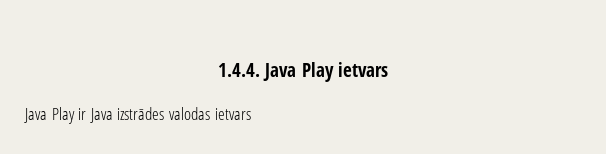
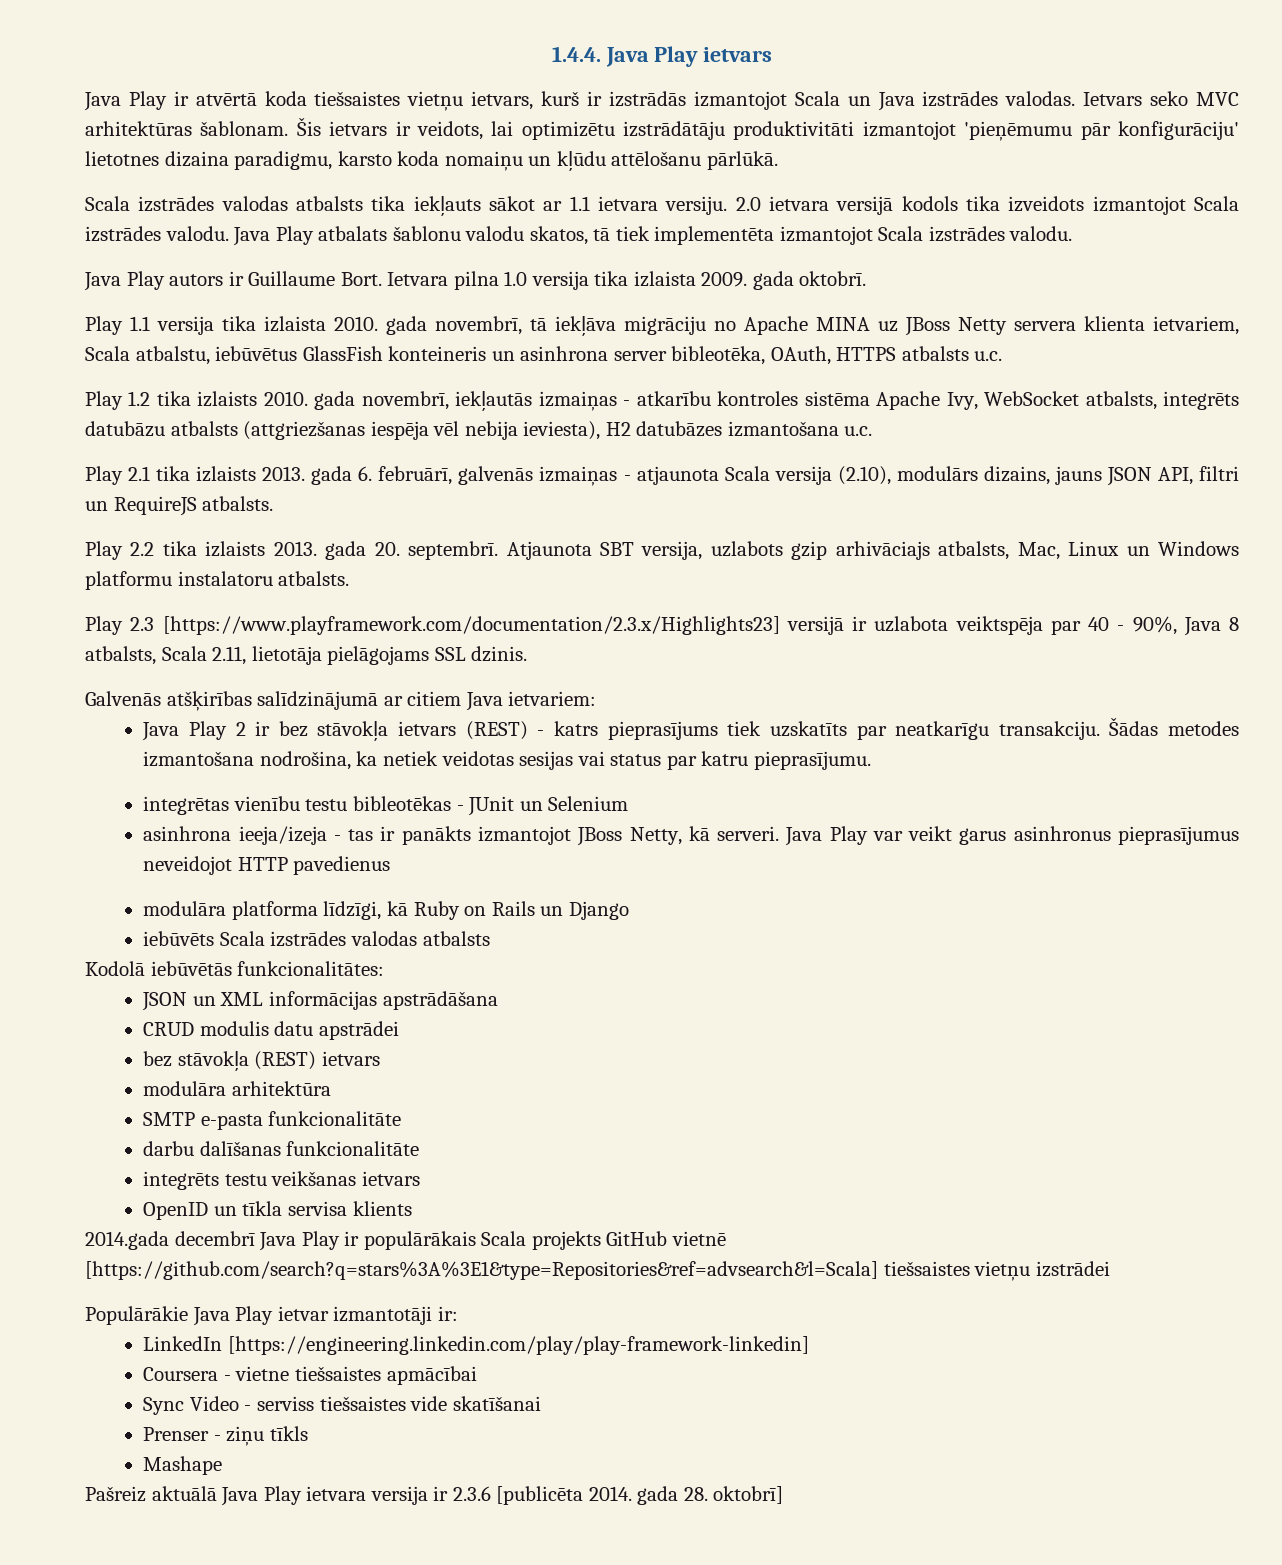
- Java Play ir Java izstrādes valodas ietvars
+ Java Play ir atvērtā koda tiešsaistes vietņu ietvars, kurš ir izstrādās izmantojot Scala un Java izstrādes valodas. Ietvars seko MVC arhitektūras šablonam. Šis ietvars ir veidots, lai optimizētu izstrādātāju produktivitāti izmantojot 'pieņēmumu pār konfigurāciju' lietotnes dizaina paradigmu, karsto koda nomaiņu un kļūdu attēlošanu pārlūkā.
+ Scala izstrādes valodas atbalsts tika iekļauts sākot ar 1.1 ietvara versiju. 2.0 ietvara versijā kodols tika izveidots izmantojot Scala izstrādes valodu. Java Play atbalats šablonu valodu skatos, tā tiek implementēta izmantojot Scala izstrādes valodu.
+ Java Play autors ir Guillaume Bort. Ietvara pilna 1.0 versija tika izlaista 2009. gada oktobrī.
+ Play 1.1 versija tika izlaista 2010. gada novembrī, tā iekļāva migrāciju no Apache MINA uz JBoss Netty servera klienta ietvariem, Scala atbalstu, iebūvētus GlassFish konteineris un asinhrona server bibleotēka, OAuth, HTTPS atbalsts u.c.
+ Play 1.2 tika izlaists 2010. gada novembrī, iekļautās izmaiņas - atkarību kontroles sistēma Apache Ivy, WebSocket atbalsts, integrēts datubāzu atbalsts (attgriezšanas iespēja vēl nebija ieviesta), H2 datubāzes izmantošana u.c.
+ Play 2.1 tika izlaists 2013. gada 6. februārī, galvenās izmaiņas - atjaunota Scala versija (2.10), modulārs dizains, jauns JSON API, filtri un RequireJS atbalsts.
+ Play 2.2 tika izlaists 2013. gada 20. septembrī. Atjaunota SBT versija, uzlabots gzip arhivāciajs atbalsts, Mac, Linux un Windows platformu instalatoru atbalsts.
+ Play 2.3 [https://www.playframework.com/documentation/2.3.x/Highlights23] versijā ir uzlabota veiktspēja par 40 - 90%, Java 8 atbalsts, Scala 2.11, lietotāja pielāgojams SSL dzinis.
+ Galvenās atšķirības salīdzinājumā ar citiem Java ietvariem:
+ Java Play 2 ir bez stāvokļa ietvars (REST) - katrs pieprasījums tiek uzskatīts par neatkarīgu transakciju. Šādas metodes izmantošana nodrošina, ka netiek veidotas sesijas vai status par katru pieprasījumu.
+ integrētas vienību testu bibleotēkas - JUnit un Selenium
+ asinhrona ieeja/izeja - tas ir panākts izmantojot JBoss Netty, kā serveri. Java Play var veikt garus asinhronus pieprasījumus neveidojot HTTP pavedienus
+ modulāra platforma līdzīgi, kā Ruby on Rails un Django
+ iebūvēts Scala izstrādes valodas atbalsts
+ Kodolā iebūvētās funkcionalitātes:
+ JSON un XML informācijas apstrādāšana
+ CRUD modulis datu apstrādei
+ bez stāvokļa (REST) ietvars
+ modulāra arhitektūra
+ SMTP e-pasta funkcionalitāte
+ darbu dalīšanas funkcionalitāte
+ integrēts testu veikšanas ietvars
+ OpenID un tīkla servisa klients
+ 2014.gada decembrī Java Play ir populārākais Scala projekts GitHub vietnē [https://github.com/search?q=stars%3A%3E1&type=Repositories&ref=advsearch&l=Scala] tiešsaistes vietņu izstrādei
+ Populārākie Java Play ietvar izmantotāji ir:
+ LinkedIn [https://engineering.linkedin.com/play/play-framework-linkedin]
+ Coursera - vietne tiešsaistes apmācībai
+ Sync Video - serviss tiešsaistes vide skatīšanai
+ Prenser - ziņu tīkls
+ Mashape
+ Pašreiz aktuālā Java Play ietvara versija ir 2.3.6 [publicēta 2014. gada 28. oktobrī]

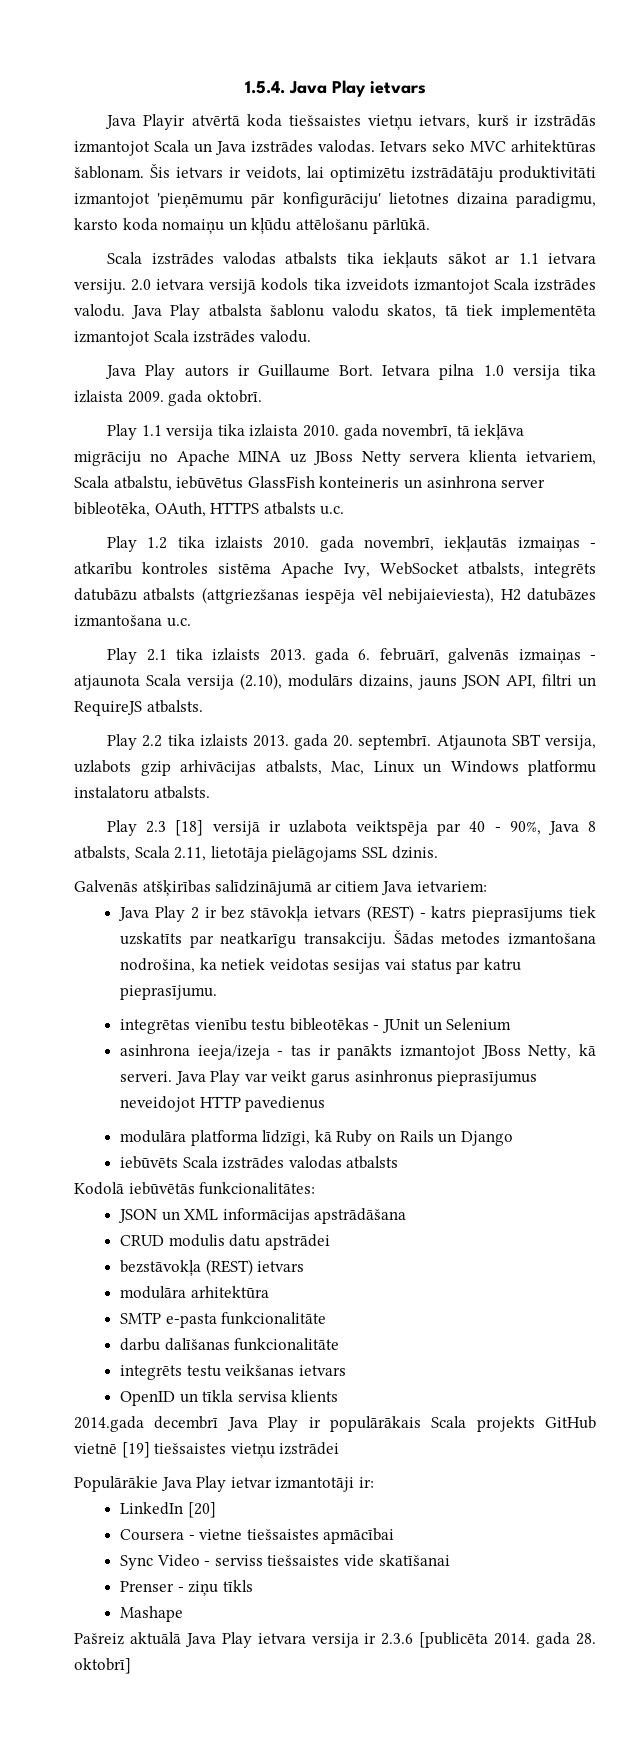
- 1.4.4. Java Play ietvars
+ 1.5.4. Java Play ietvars
- Java Play ir atvērtā koda tiešsaistes vietņu ietvars, kurš ir izstrādās izmantojot Scala un Java izstrādes valodas.
+ Java Playir atvērtā koda tiešsaistes vietņu ietvars, kurš ir izstrādās izmantojot Scala un Java izstrādes valodas.
- Java Play atbalats šablonu valodu skatos, tā tiek implementēta izmantojot Scala izstrādes valodu.
+ Java Play atbalsta šablonu valodu skatos, tā tiek implementēta izmantojot Scala izstrādes valodu.
- Play 1.2 tika izlaists 2010. gada novembrī, iekļautās izmaiņas - atkarību kontroles sistēma Apache Ivy, WebSocket atbalsts, integrēts datubāzu atbalsts (attgriezšanas iespēja vēl nebija ieviesta), H2 datubāzes izmantošana u.c.
+ Play 1.2 tika izlaists 2010. gada novembrī, iekļautās izmaiņas - atkarību kontroles sistēma Apache Ivy, WebSocket atbalsts, integrēts datubāzu atbalsts (attgriezšanas iespēja vēl nebijaieviesta), H2 datubāzes izmantošana u.c.
- Atjaunota SBT versija, uzlabots gzip arhivāciajs atbalsts, Mac, Linux un Windows platformu instalatoru atbalsts.
+ Atjaunota SBT versija, uzlabots gzip arhivācijas atbalsts, Mac, Linux un Windows platformu instalatoru atbalsts.
- Play 2.3 [https://www.playframework.com/documentation/2.3.x/Highlights23] versijā ir uzlabota veiktspēja par 40 - 90%, Java 8 atbalsts, Scala 2.11, lietotāja pielāgojams SSL dzinis.
+ Play 2.3 [18] versijā ir uzlabota veiktspēja par 40 - 90%, Java 8 atbalsts, Scala 2.11, lietotāja pielāgojams SSL dzinis.
- bez stāvokļa (REST) ietvars
+ bezstāvokļa (REST) ietvars
- 2014.gada decembrī Java Play ir populārākais Scala projekts GitHub vietnē [https://github.com/search?q=stars%3A%3E1&type=Repositories&ref=advsearch&l=Scala] tiešsaistes vietņu izstrādei
+ 2014.gada decembrī Java Play ir populārākais Scala projekts GitHub vietnē [19] tiešsaistes vietņu izstrādei
- LinkedIn [https://engineering.linkedin.com/play/play-framework-linkedin]
+ LinkedIn [20]

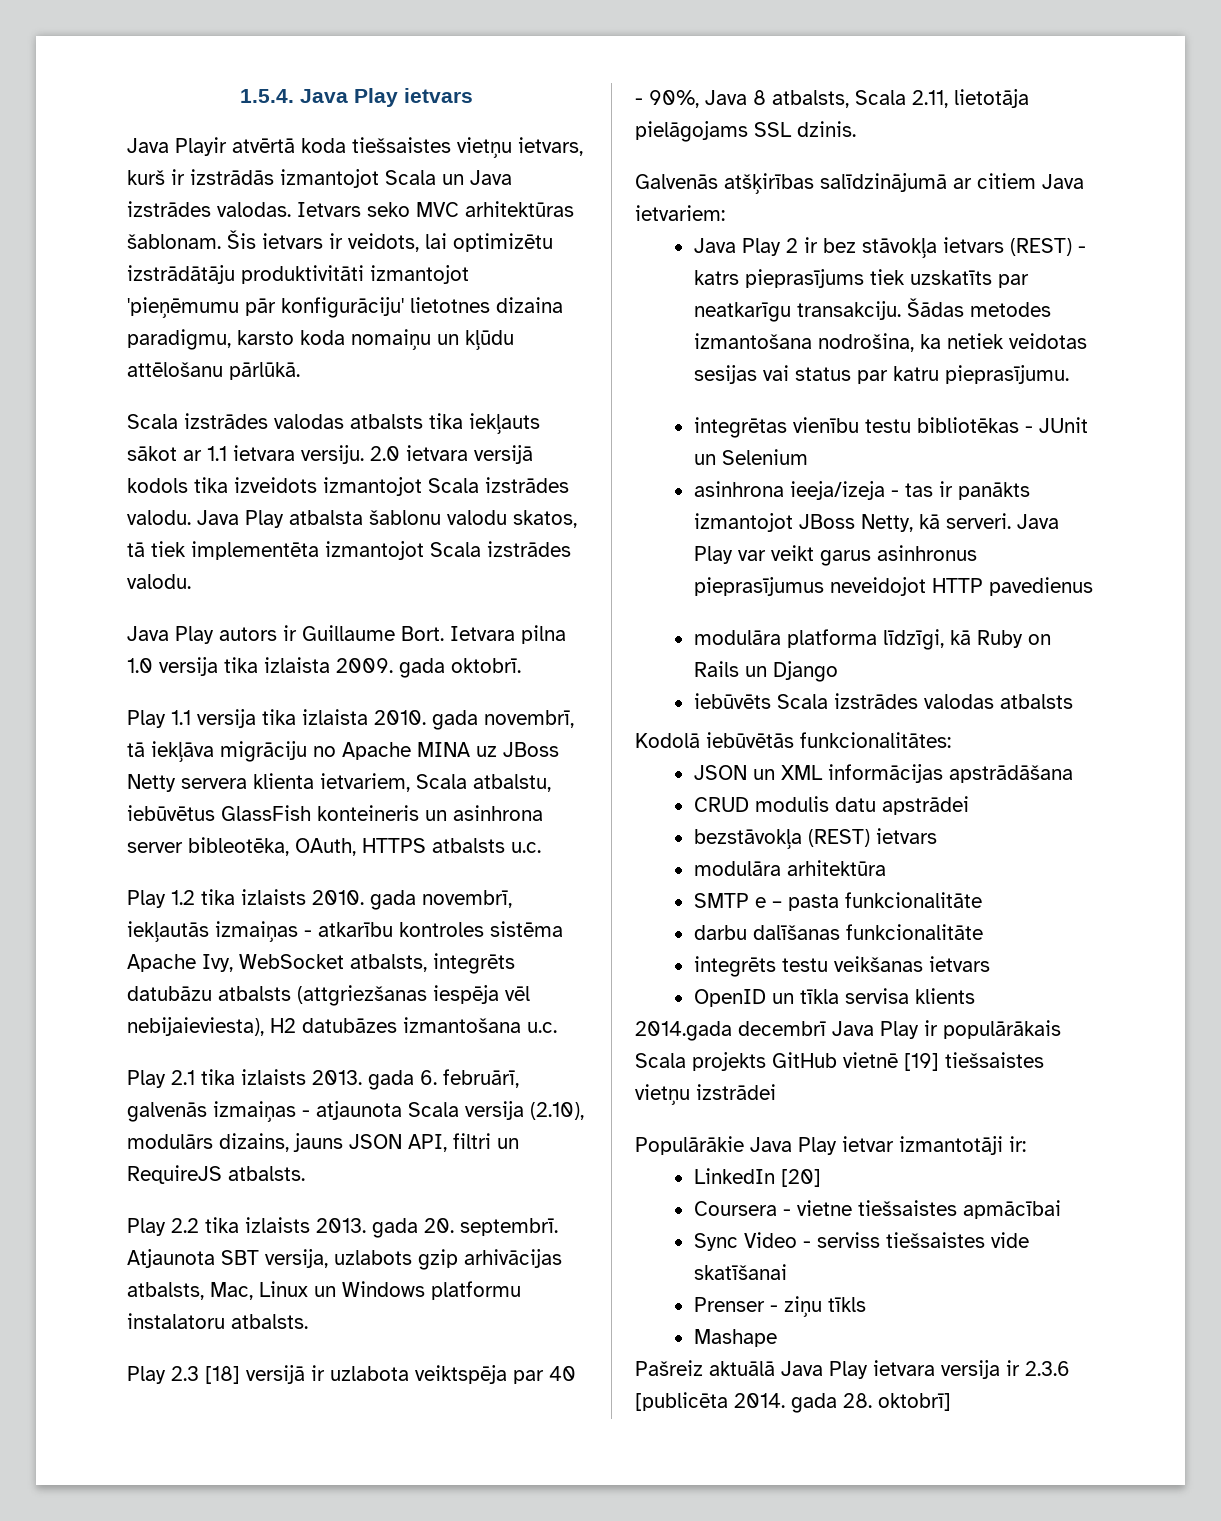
- integrētas vienību testu bibleotēkas - JUnit un Selenium
+ integrētas vienību testu bibliotēkas - JUnit un Selenium
- SMTP e-pasta funkcionalitāte
+ SMTP e – pasta funkcionalitāte

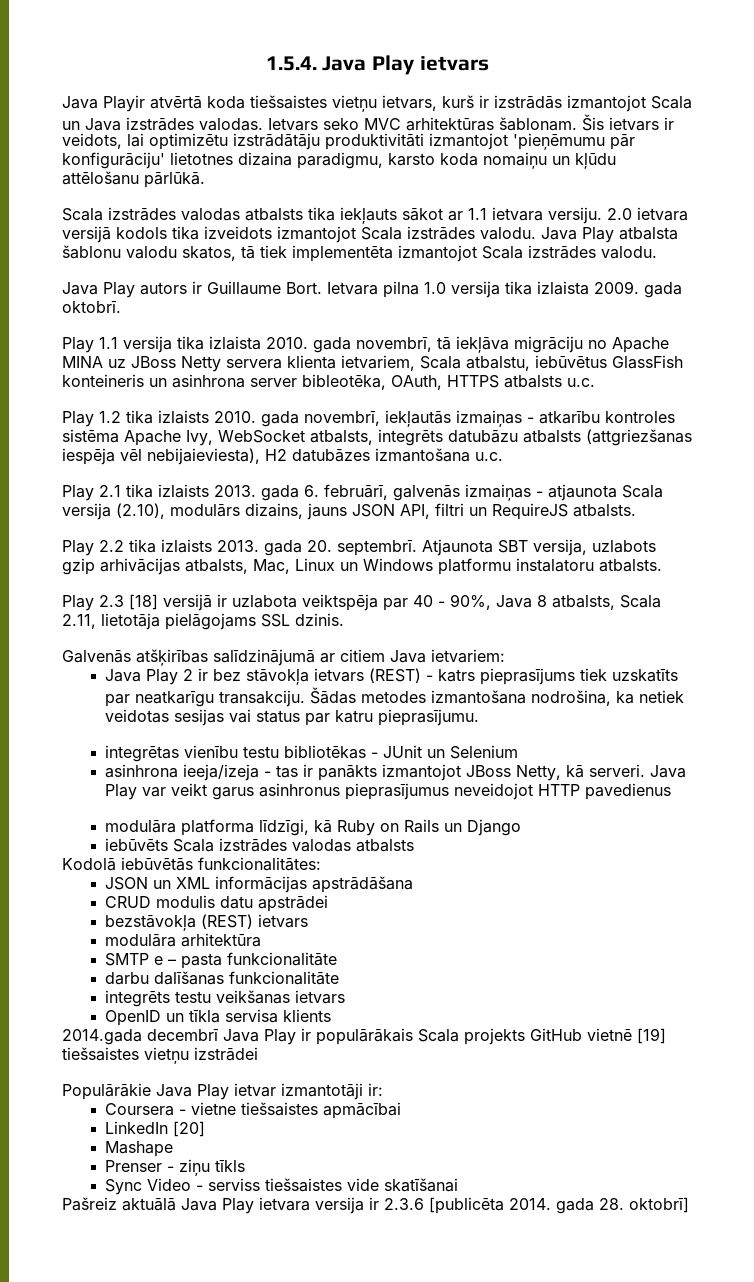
- LinkedIn [20]
+ LinkedIn [20]
+ Mashape
+ Prenser - ziņu tīkls
- Prenser - ziņu tīkls
- Mashape

